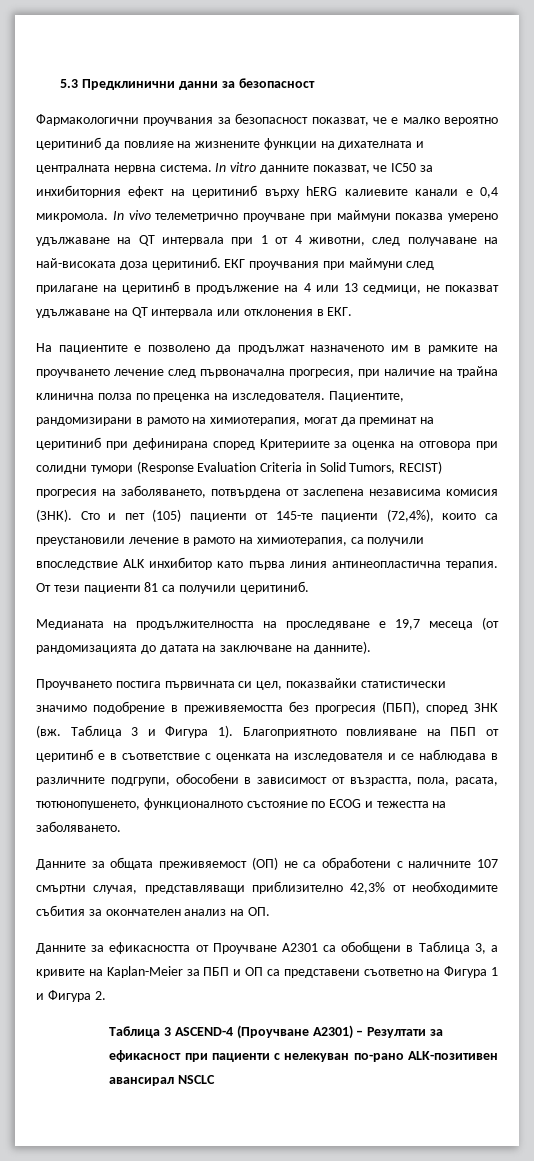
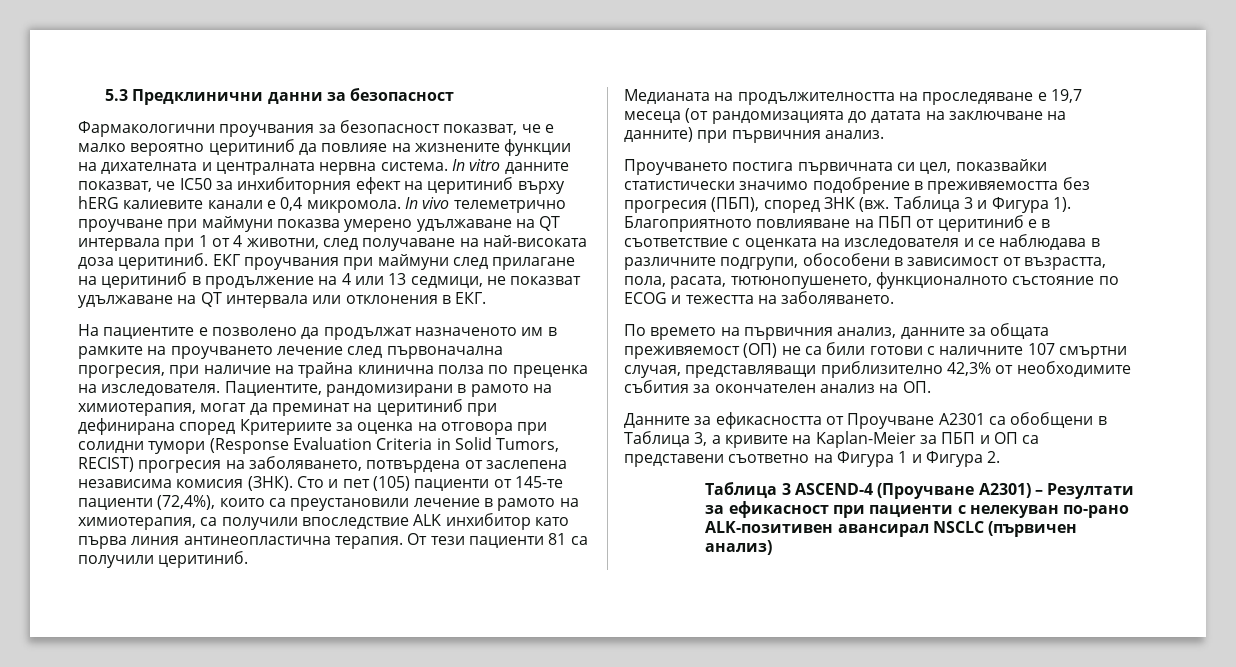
- ЕКГ проучвания при маймуни след прилагане на церитинб в продължение на 4 или 13 седмици, не показват удължаване на QT интервала или отклонения в ЕКГ.
+ ЕКГ проучвания при маймуни след прилагане на церитиниб в продължение на 4 или 13 седмици, не показват удължаване на QT интервала или отклонения в ЕКГ.
- Медианата на продължителността на проследяване е 19,7 месеца (от рандомизацията до датата на заключване на данните).
+ Медианата на продължителността на проследяване е 19,7 месеца (от рандомизацията до датата на заключване на данните) при първичния анализ.
- Благоприятното повлияване на ПБП от церитинб е в съответствие с оценката на изследователя и се наблюдава в различните подгрупи, обособени в зависимост от възрастта, пола, расата, тютюнопушенето, функционалното състояние по ECOG и тежестта на заболяването.
+ Благоприятното повлияване на ПБП от церитиниб е в съответствие с оценката на изследователя и се наблюдава в различните подгрупи, обособени в зависимост от възрастта, пола, расата, тютюнопушенето, функционалното състояние по ECOG и тежестта на заболяването.
- Данните за общата преживяемост (ОП) не са обработени с наличните 107 смъртни случая, представляващи приблизително 42,3% от необходимите събития за окончателен анализ на ОП.
+ По времето на първичния анализ, данните за общата преживяемост (ОП) не са били готови с наличните 107 смъртни случая, представляващи приблизително 42,3% от необходимите събития за окончателен анализ на ОП.
- Таблица 3 ASCEND-4 (Проучване A2301) – Резултати за ефикасност при пациенти с нелекуван по-рано ALK-позитивен авансирал NSCLC
+ Таблица 3 ASCEND-4 (Проучване A2301) – Резултати за ефикасност при пациенти с нелекуван по-рано ALK-позитивен авансирал NSCLC (първичен анализ)

